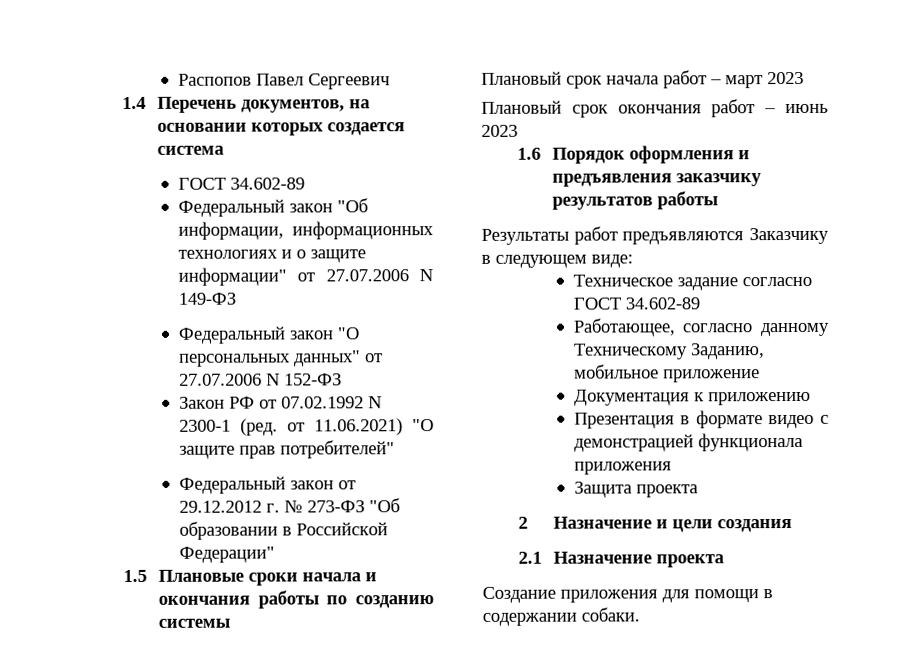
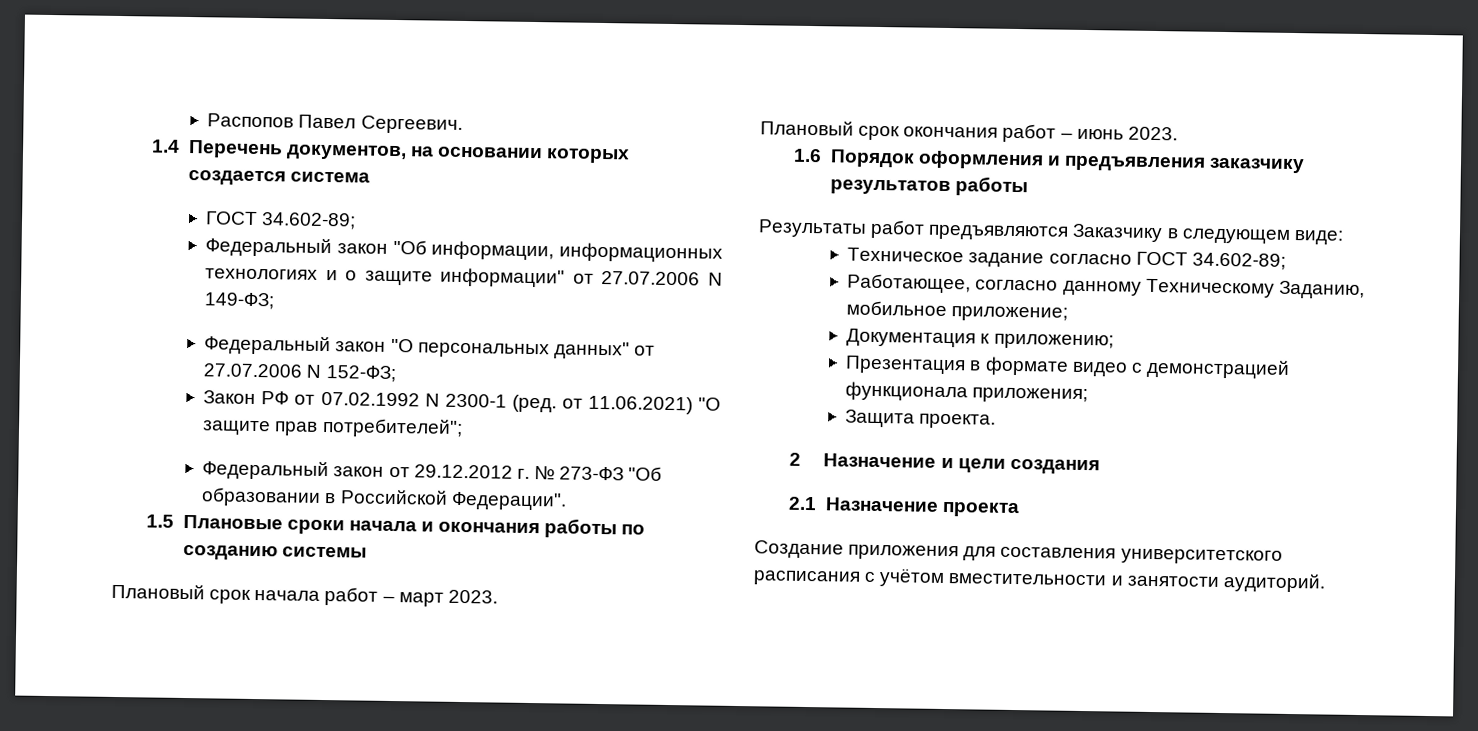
- Распопов Павел Сергеевич
+ Распопов Павел Сергеевич.
  1.4 Перечень документов, на основании которых создается система
- ГОСТ 34.602-89
+ ГОСТ 34.602-89;
- Федеральный закон "Об информации, информационных технологиях и о защите информации" от 27.07.2006 N 149-ФЗ
+ Федеральный закон "Об информации, информационных технологиях и о защите информации" от 27.07.2006 N 149-ФЗ;
- Федеральный закон "О персональных данных" от 27.07.2006 N 152-ФЗ
+ Федеральный закон "О персональных данных" от 27.07.2006 N 152-ФЗ;
- Закон РФ от 07.02.1992 N 2300-1 (ред. от 11.06.2021) "О защите прав потребителей"
+ Закон РФ от 07.02.1992 N 2300-1 (ред. от 11.06.2021) "О защите прав потребителей";
- Федеральный закон от 29.12.2012 г. № 273-ФЗ "Об образовании в Российской Федерации"
+ Федеральный закон от 29.12.2012 г. № 273-ФЗ "Об образовании в Российской Федерации".
- Плановый срок начала работ – март 2023
+ Плановый срок начала работ – март 2023.
- Плановый срок окончания работ – июнь 2023
+ Плановый срок окончания работ – июнь 2023.
- Техническое задание согласно ГОСТ 34.602-89
+ Техническое задание согласно ГОСТ 34.602-89;
- Работающее, согласно данному Техническому Заданию, мобильное приложение
+ Работающее, согласно данному Техническому Заданию, мобильное приложение;
- Документация к приложению
+ Документация к приложению;
- Презентация в формате видео с демонстрацией функционала приложения
+ Презентация в формате видео с демонстрацией функционала приложения;
- Защита проекта
+ Защита проекта.
- Создание приложения для помощи в содержании собаки.
+ Создание приложения для составления университетского расписания с учётом вместительности и занятости аудиторий.

